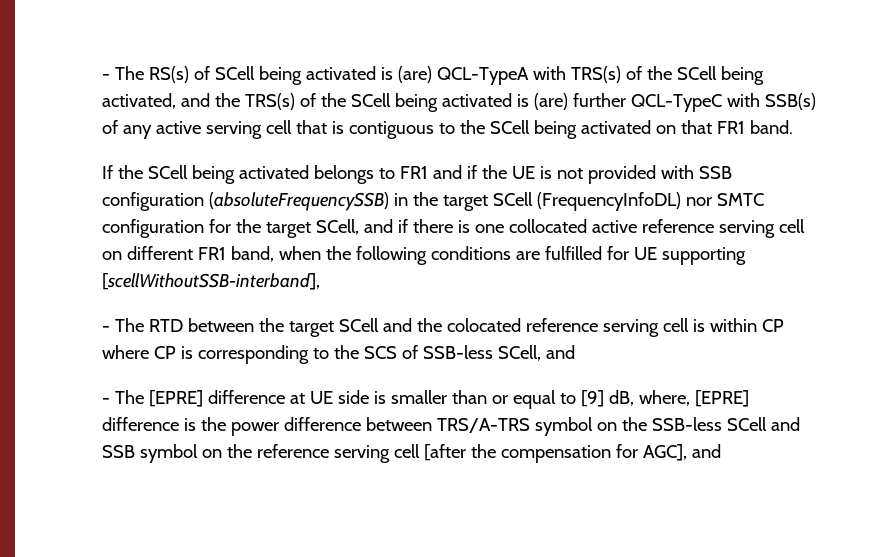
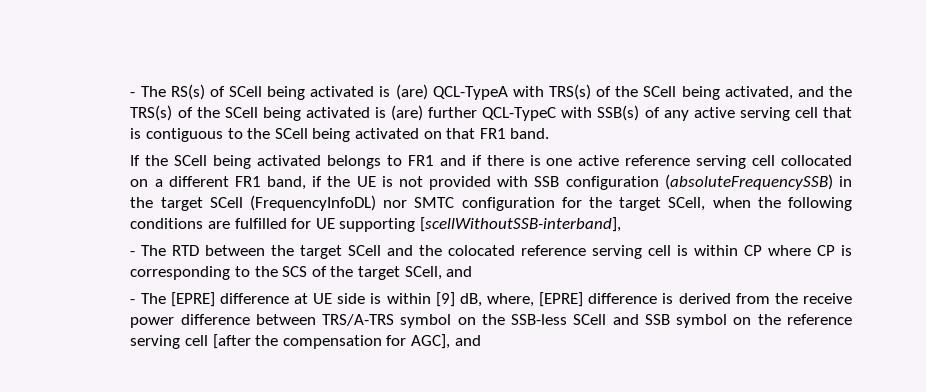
- If the SCell being activated belongs to FR1 and if the UE is not provided with SSB configuration (absoluteFrequencySSB) in the target SCell (FrequencyInfoDL) nor SMTC configuration for the target SCell, and if there is one collocated active reference serving cell on different FR1 band, when the following conditions are fulfilled for UE supporting [scellWithoutSSB-interband],
+ If the SCell being activated belongs to FR1 and if there is one active reference serving cell collocated on a different FR1 band, if the UE is not provided with SSB configuration (absoluteFrequencySSB) in the target SCell (FrequencyInfoDL) nor SMTC configuration for the target SCell, when the following conditions are fulfilled for UE supporting [scellWithoutSSB-interband],
- - The RTD between the target SCell and the colocated reference serving cell is within CP where CP is corresponding to the SCS of SSB-less SCell, and
+ - The RTD between the target SCell and the colocated reference serving cell is within CP where CP is corresponding to the SCS of the target SCell, and
- - The [EPRE] difference at UE side is smaller than or equal to [9] dB, where, [EPRE] difference is the power difference between TRS/A-TRS symbol on the SSB-less SCell and SSB symbol on the reference serving cell [after the compensation for AGC], and
+ - The [EPRE] difference at UE side is within [9] dB, where, [EPRE] difference is derived from the receive power difference between TRS/A-TRS symbol on the SSB-less SCell and SSB symbol on the reference serving cell [after the compensation for AGC], and

